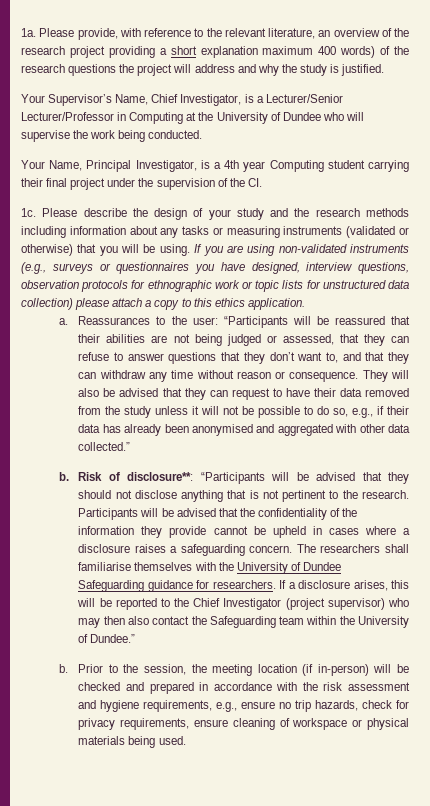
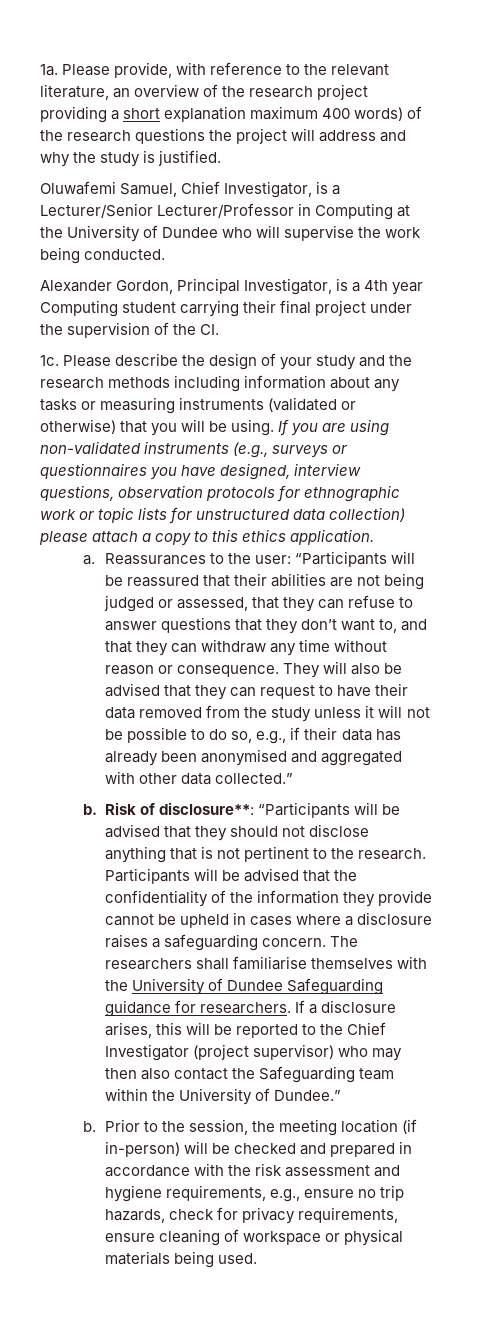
- Your Supervisor’s Name, Chief Investigator, is a Lecturer/Senior Lecturer/Professor in Computing at the University of Dundee who will supervise the work being conducted.
+ Oluwafemi Samuel, Chief Investigator, is a Lecturer/Senior Lecturer/Professor in Computing at the University of Dundee who will supervise the work being conducted.
- Your Name, Principal Investigator, is a 4th year Computing student carrying their final project under the supervision of the CI.
+ Alexander Gordon, Principal Investigator, is a 4th year Computing student carrying their final project under the supervision of the CI.

